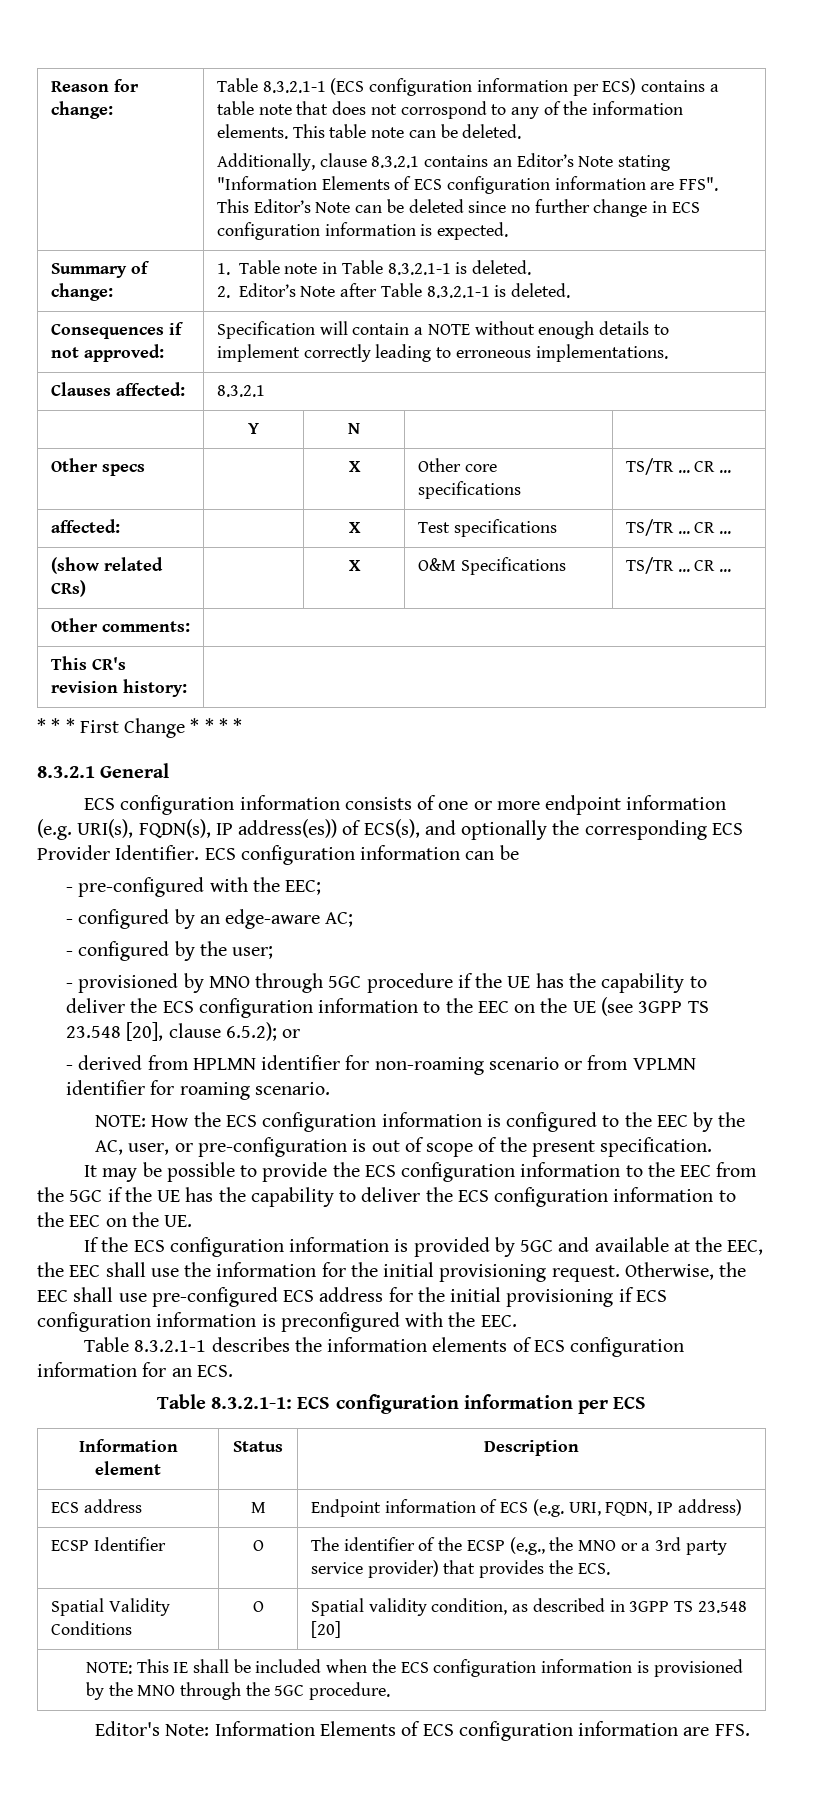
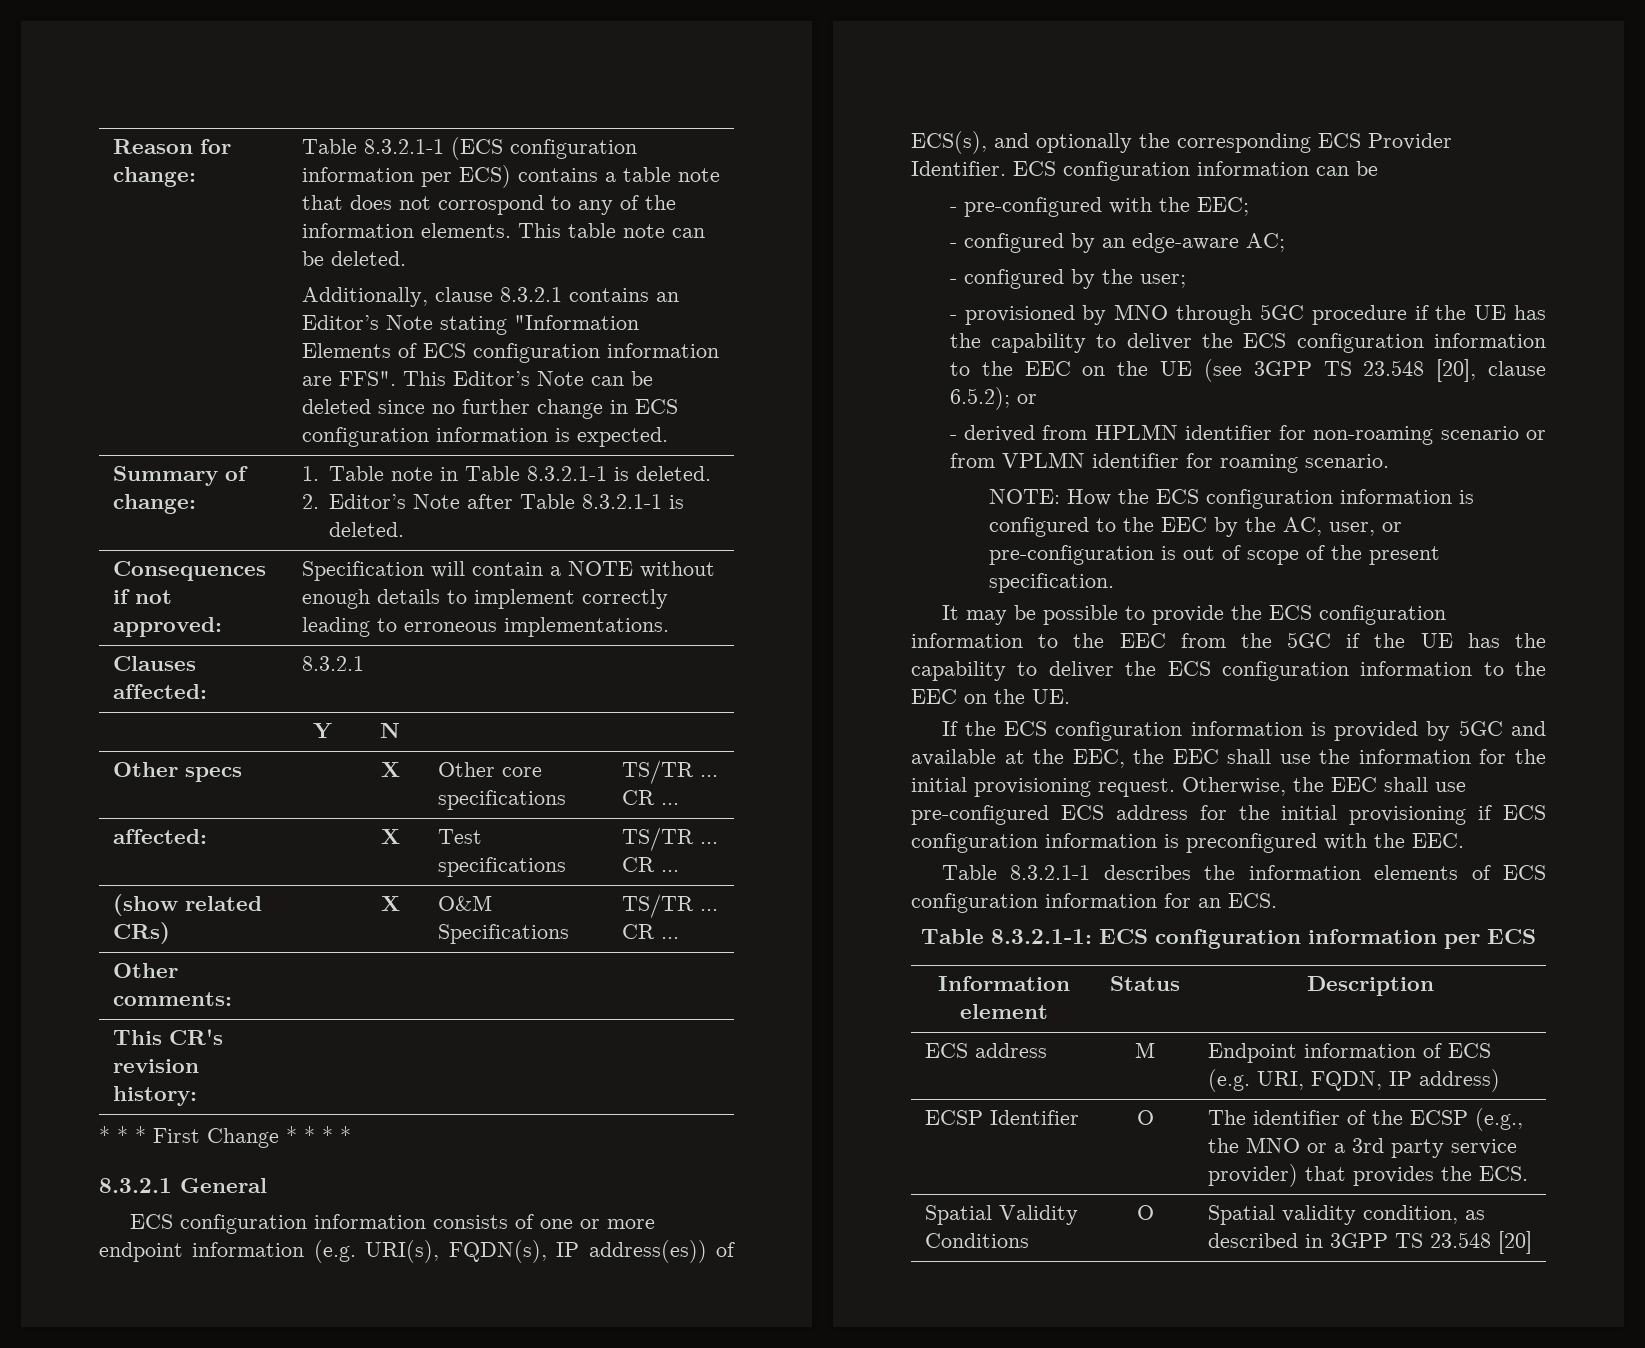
- NOTE: This IE shall be included when the ECS configuration information is provisioned by the MNO through the 5GC procedure.
- Editor's Note: Information Elements of ECS configuration information are FFS.

